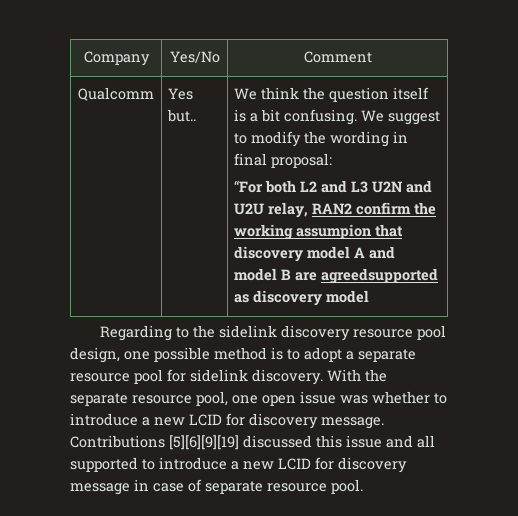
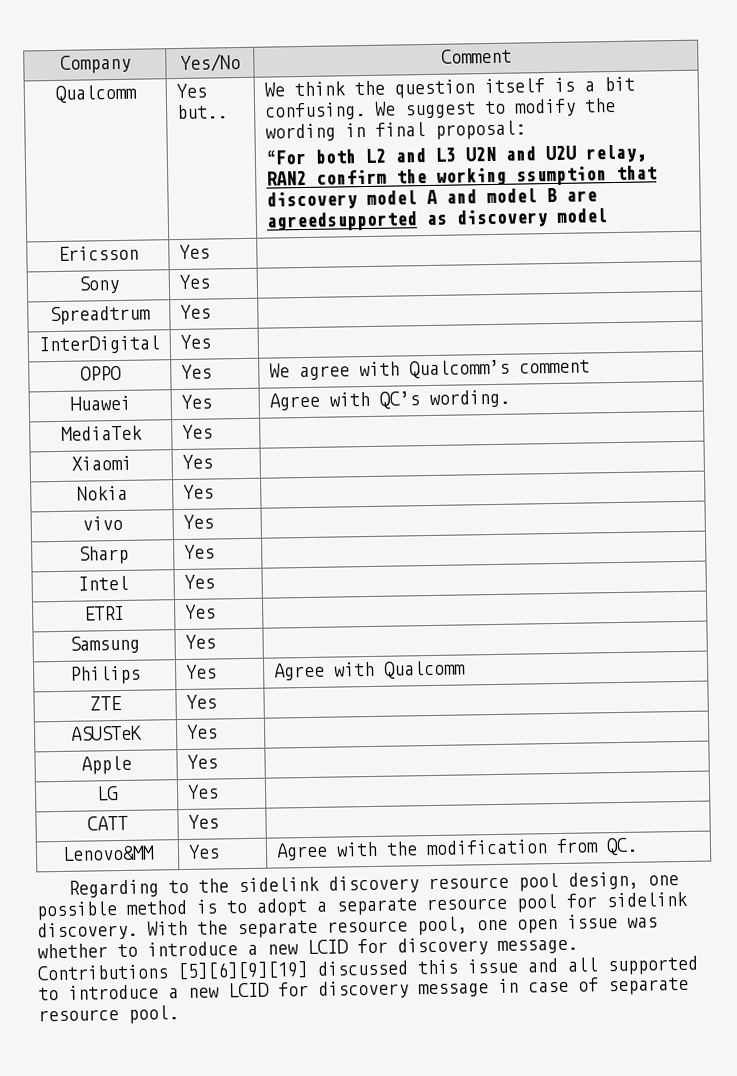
- “For both L2 and L3 U2N and U2U relay, RAN2 confirm the working assumpion that discovery model A and model B are agreedsupported as discovery model
+ “For both L2 and L3 U2N and U2U relay, RAN2 confirm the working ssumption that discovery model A and model B are agreedsupported as discovery model
+ Ericsson | Yes |
+ Sony | Yes |
+ Spreadtrum | Yes |
+ InterDigital | Yes |
+ OPPO | Yes | We agree with Qualcomm’s comment
+ Huawei | Yes | Agree with QC’s wording.
+ MediaTek | Yes |
+ Xiaomi | Yes |
+ Nokia | Yes |
+ vivo | Yes |
+ Sharp | Yes |
+ Intel | Yes |
+ ETRI | Yes |
+ Samsung | Yes |
+ Philips | Yes | Agree with Qualcomm
+ ZTE | Yes |
+ ASUSTeK | Yes |
+ Apple | Yes |
+ LG | Yes |
+ CATT | Yes |
+ Lenovo&MM | Yes | Agree with the modification from QC.

